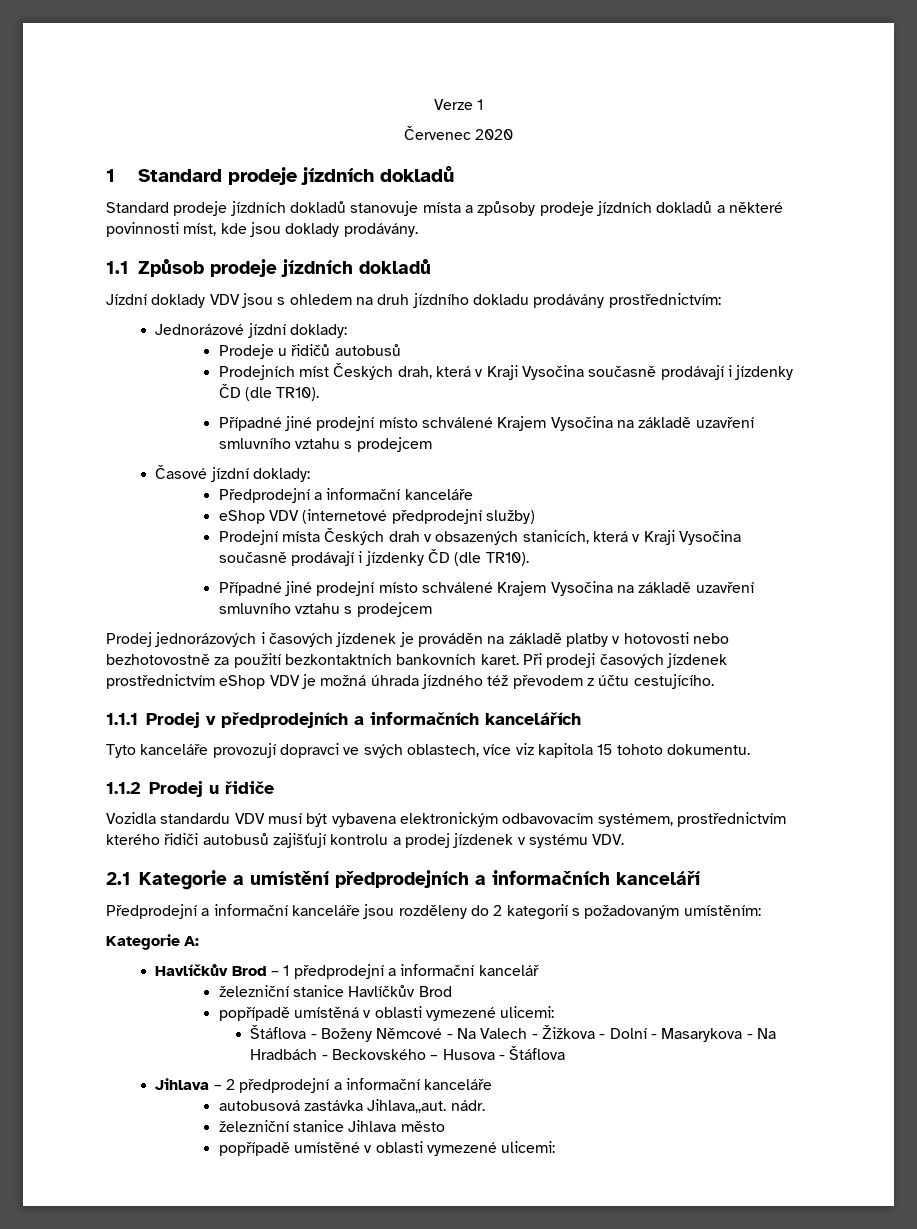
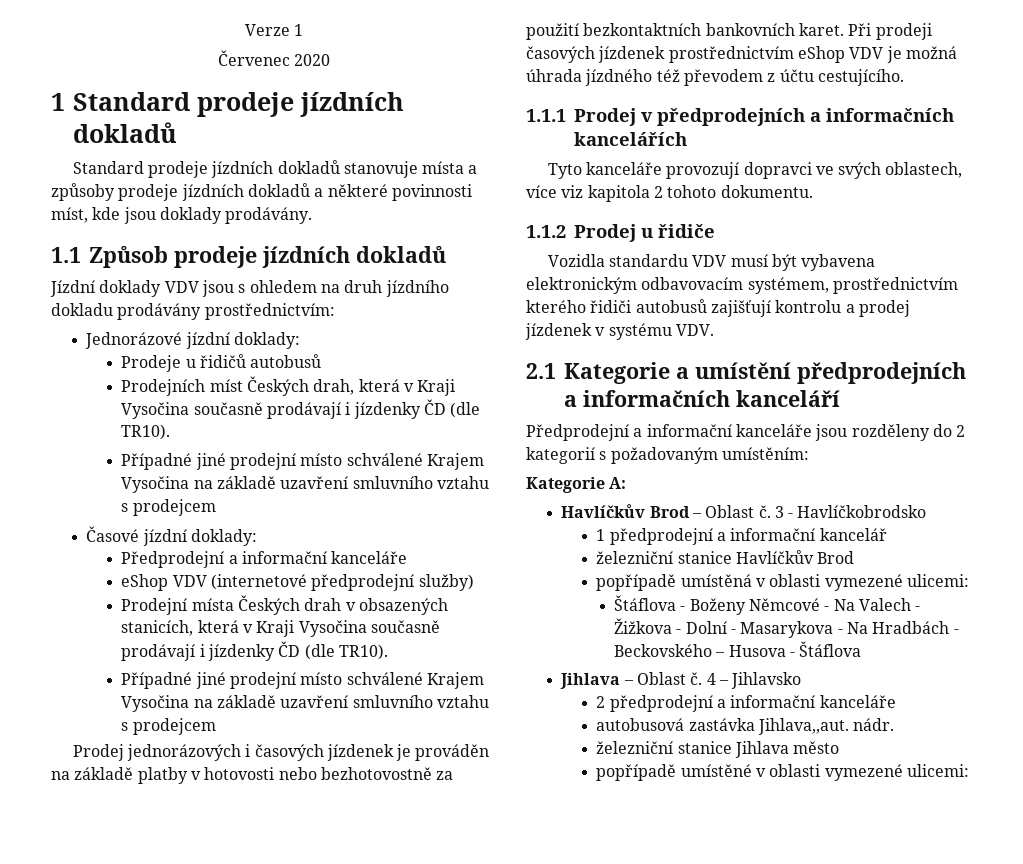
- Tyto kanceláře provozují dopravci ve svých oblastech, více viz kapitola 15 tohoto dokumentu.
+ Tyto kanceláře provozují dopravci ve svých oblastech, více viz kapitola 2 tohoto dokumentu.
- Havlíčkův Brod – 1 předprodejní a informační kancelář
+ Havlíčkův Brod – Oblast č. 3 - Havlíčkobrodsko
+ 1 předprodejní a informační kancelář
- Jihlava – 2 předprodejní a informační kanceláře
+ Jihlava – Oblast č. 4 – Jihlavsko
+ 2 předprodejní a informační kanceláře

